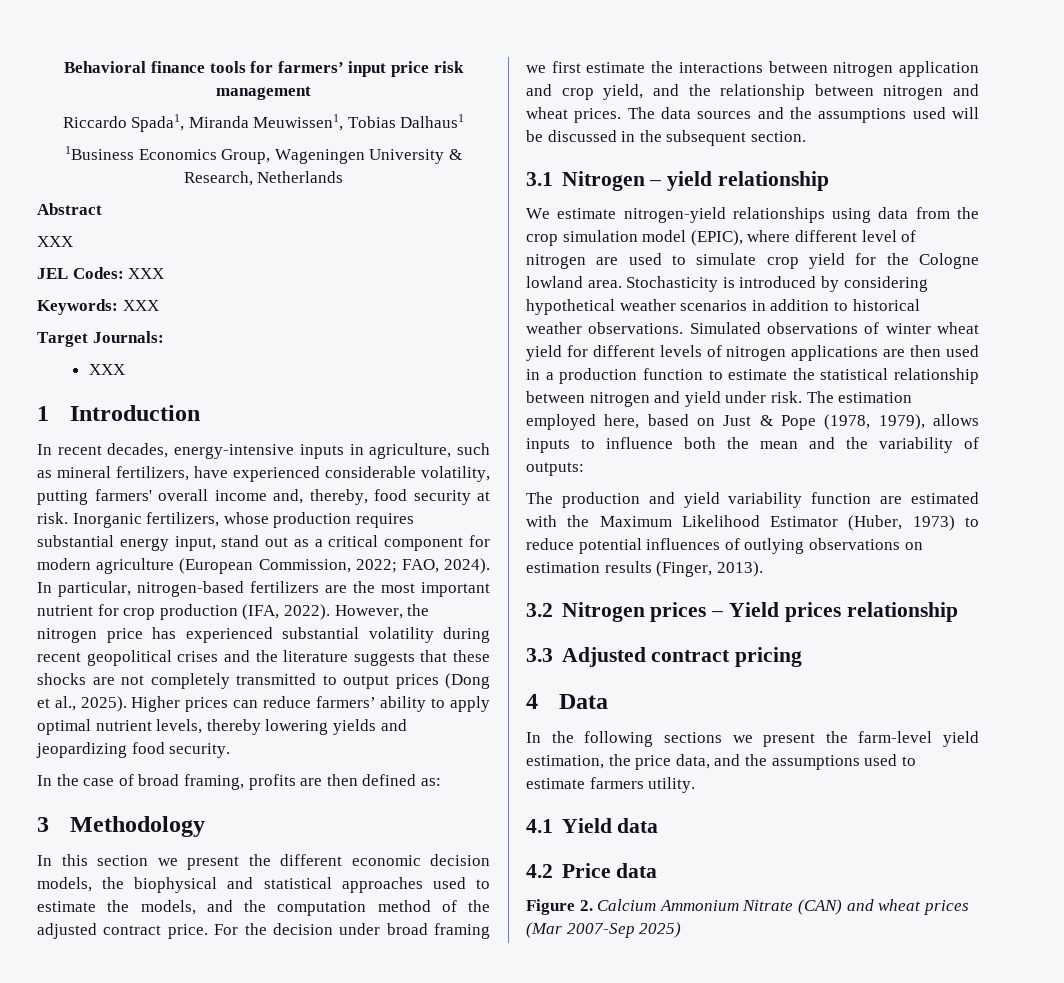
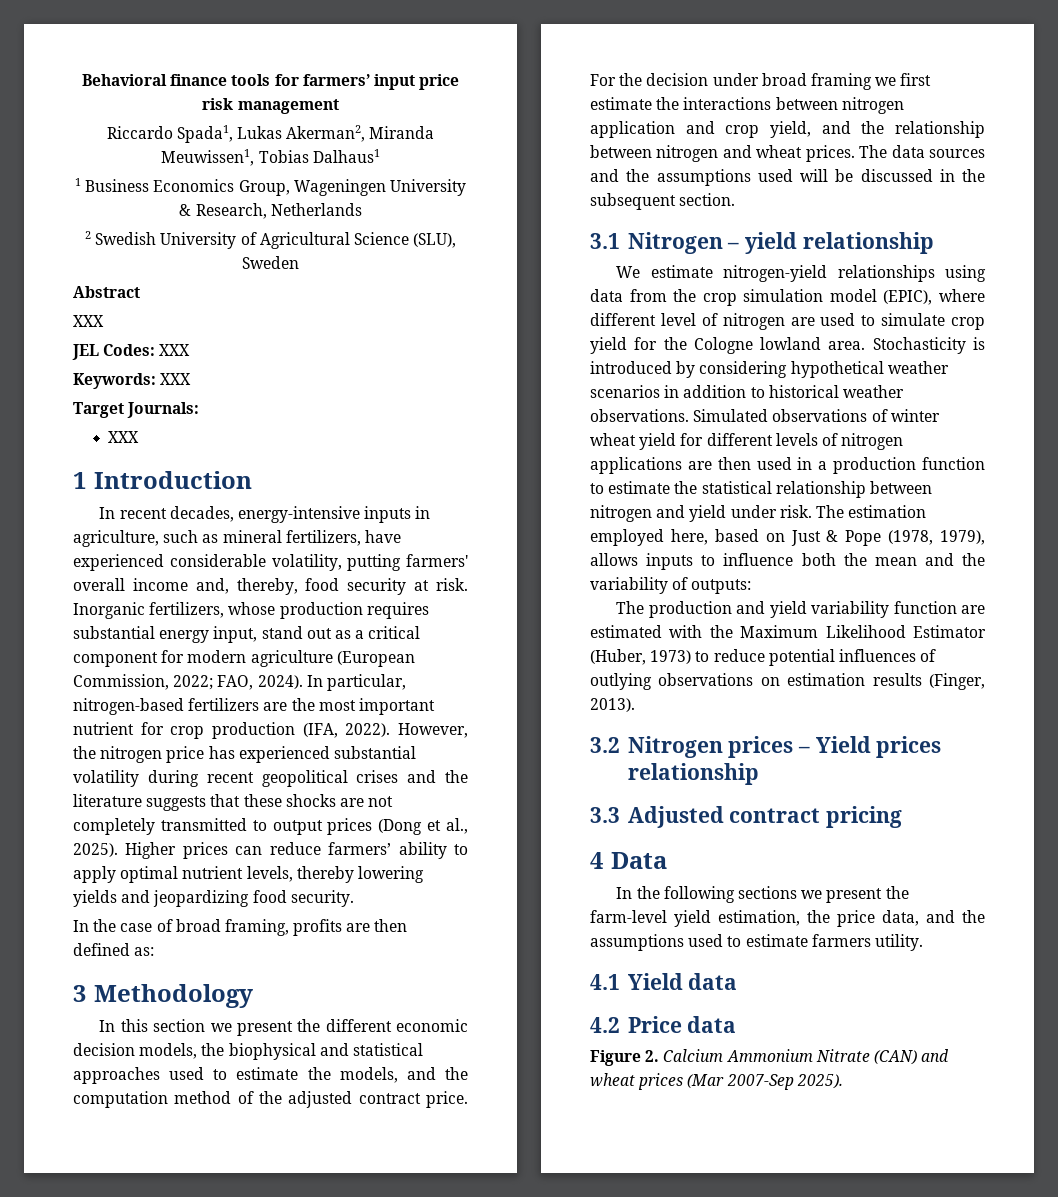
- Riccardo Spada1, Miranda Meuwissen1, Tobias Dalhaus1
+ Riccardo Spada1, Lukas Akerman2, Miranda Meuwissen1, Tobias Dalhaus1
- 1Business Economics Group, Wageningen University & Research, Netherlands
+ 1 Business Economics Group, Wageningen University & Research, Netherlands
+ 2 Swedish University of Agricultural Science (SLU), Sweden
- Figure 2. Calcium Ammonium Nitrate (CAN) and wheat prices (Mar 2007-Sep 2025)
+ Figure 2. Calcium Ammonium Nitrate (CAN) and wheat prices (Mar 2007-Sep 2025).

